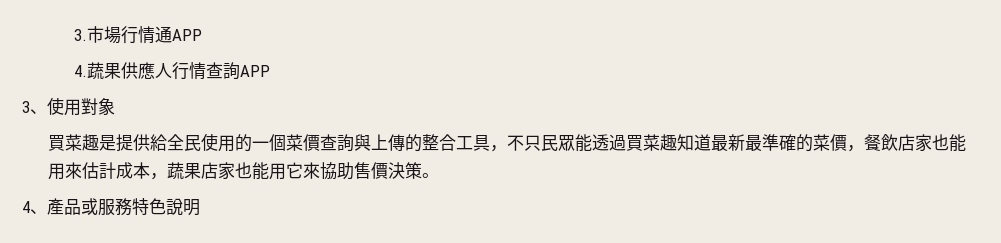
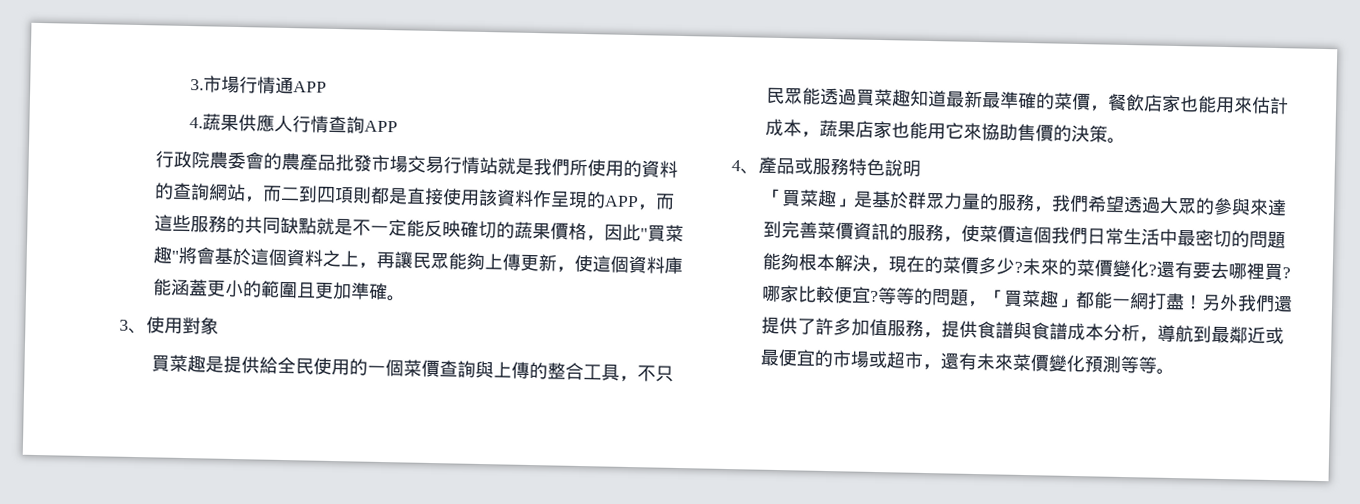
+ 行政院農委會的農產品批發市場交易行情站就是我們所使用的資料的查詢網站，而二到四項則都是直接使用該資料作呈現的APP，而這些服務的共同缺點就是不一定能反映確切的蔬果價格，因此"買菜趣"將會基於這個資料之上，再讓民眾能夠上傳更新，使這個資料庫能涵蓋更小的範圍且更加準確。
- 買菜趣是提供給全民使用的一個菜價查詢與上傳的整合工具，不只民眾能透過買菜趣知道最新最準確的菜價，餐飲店家也能用來估計成本，蔬果店家也能用它來協助售價決策。
+ 買菜趣是提供給全民使用的一個菜價查詢與上傳的整合工具，不只民眾能透過買菜趣知道最新最準確的菜價，餐飲店家也能用來估計成本，蔬果店家也能用它來協助售價的決策。
+ 「買菜趣」是基於群眾力量的服務，我們希望透過大眾的參與來達到完善菜價資訊的服務，使菜價這個我們日常生活中最密切的問題能夠根本解決，現在的菜價多少?未來的菜價變化?還有要去哪裡買?哪家比較便宜?等等的問題，「買菜趣」都能一網打盡！另外我們還提供了許多加值服務，提供食譜與食譜成本分析，導航到最鄰近或最便宜的市場或超市，還有未來菜價變化預測等等。

